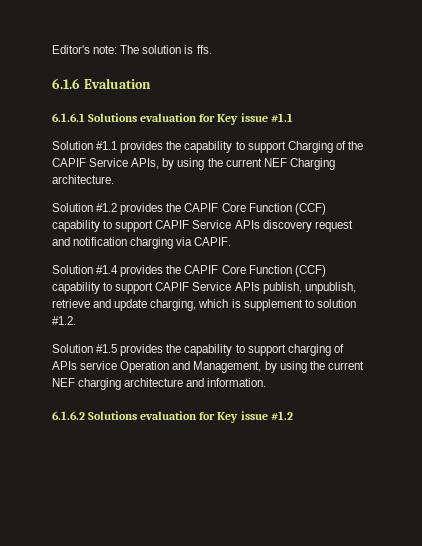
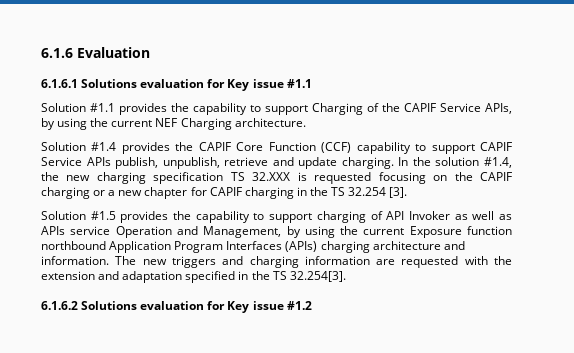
- Editor's note: The solution is ffs.
- Solution #1.2 provides the CAPIF Core Function (CCF) capability to support CAPIF Service APIs discovery request and notification charging via CAPIF.
- Solution #1.4 provides the CAPIF Core Function (CCF) capability to support CAPIF Service APIs publish, unpublish, retrieve and update charging, which is supplement to solution #1.2.
+ Solution #1.4 provides the CAPIF Core Function (CCF) capability to support CAPIF Service APIs publish, unpublish, retrieve and update charging. In the solution #1.4, the new charging specification TS 32.XXX is requested focusing on the CAPIF charging or a new chapter for CAPIF charging in the TS 32.254 [3].
- Solution #1.5 provides the capability to support charging of APIs service Operation and Management, by using the current NEF charging architecture and information.
+ Solution #1.5 provides the capability to support charging of API Invoker as well as APIs service Operation and Management, by using the current Exposure function northbound Application Program Interfaces (APIs) charging architecture and information. The new triggers and charging information are requested with the extension and adaptation specified in the TS 32.254[3].

